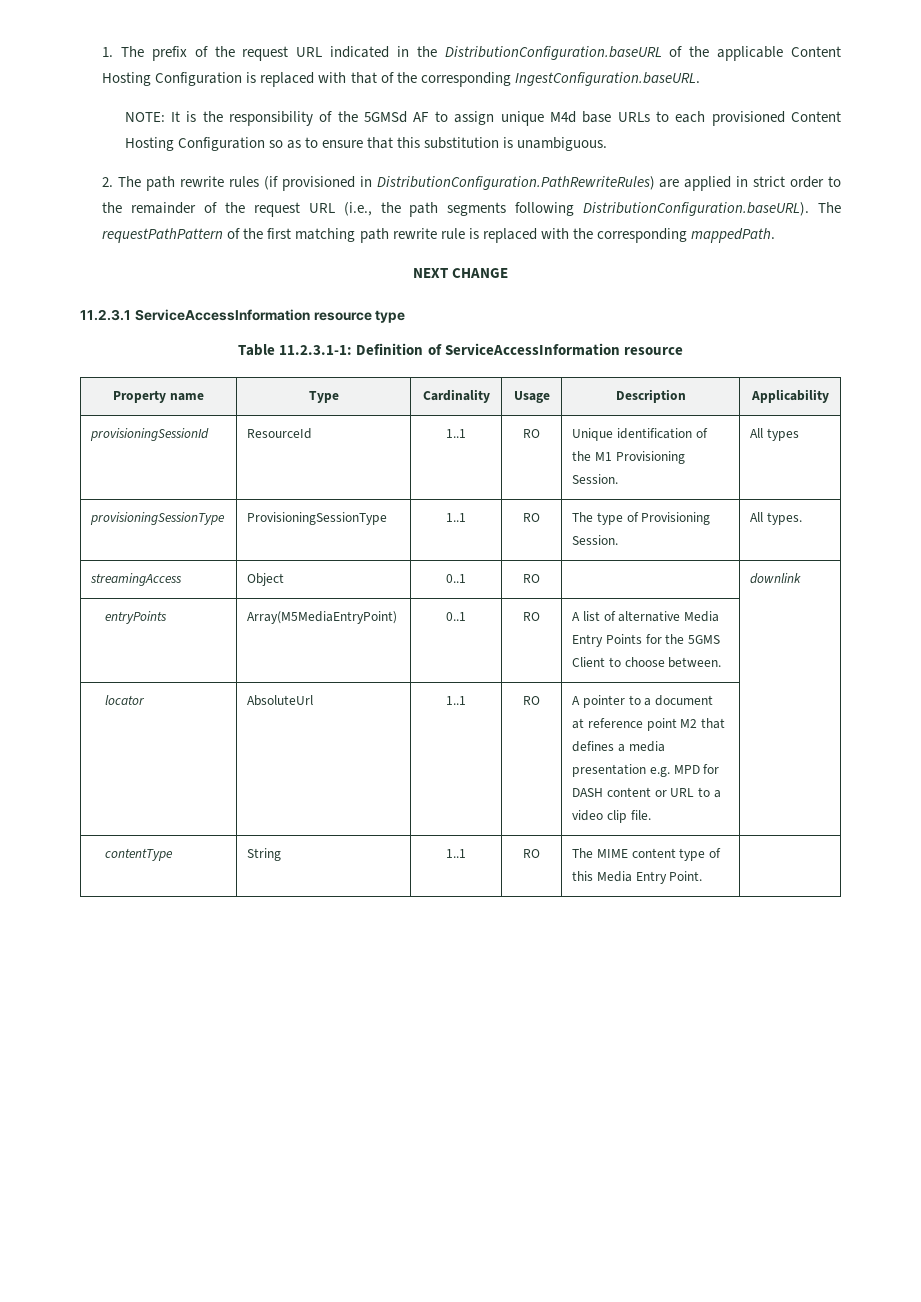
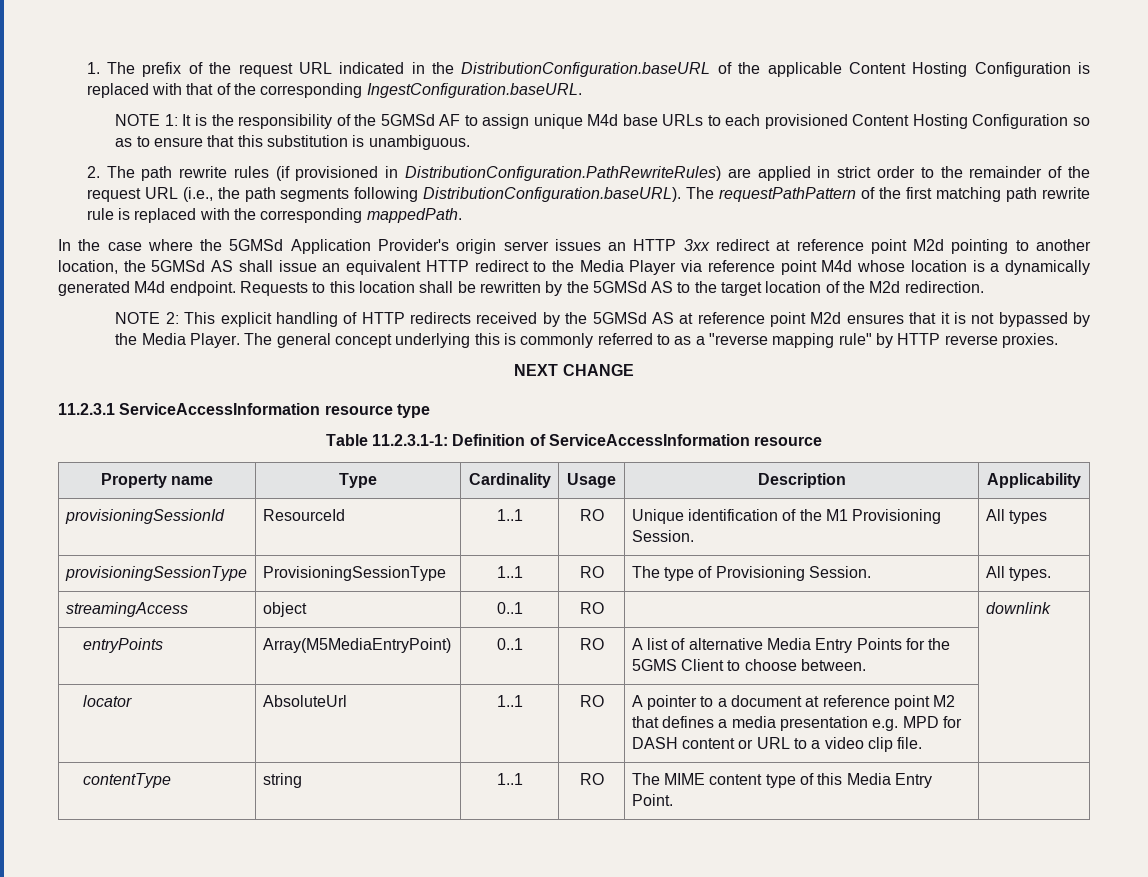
- NOTE: It is the responsibility of the 5GMSd AF to assign unique M4d base URLs to each provisioned Content Hosting Configuration so as to ensure that this substitution is unambiguous.
+ NOTE 1: It is the responsibility of the 5GMSd AF to assign unique M4d base URLs to each provisioned Content Hosting Configuration so as to ensure that this substitution is unambiguous.
+ In the case where the 5GMSd Application Provider's origin server issues an HTTP 3xx redirect at reference point M2d pointing to another location, the 5GMSd AS shall issue an equivalent HTTP redirect to the Media Player via reference point M4d whose location is a dynamically generated M4d endpoint. Requests to this location shall be rewritten by the 5GMSd AS to the target location of the M2d redirection.
+ NOTE 2: This explicit handling of HTTP redirects received by the 5GMSd AS at reference point M2d ensures that it is not bypassed by the Media Player. The general concept underlying this is commonly referred to as a "reverse mapping rule" by HTTP reverse proxies.
- streamingAccess | Object | 0..1 | RO | | downlink
+ streamingAccess | object | 0..1 | RO | | downlink
- contentType | String | 1..1 | RO | The MIME content type of this Media Entry Point. |
+ contentType | string | 1..1 | RO | The MIME content type of this Media Entry Point. |

